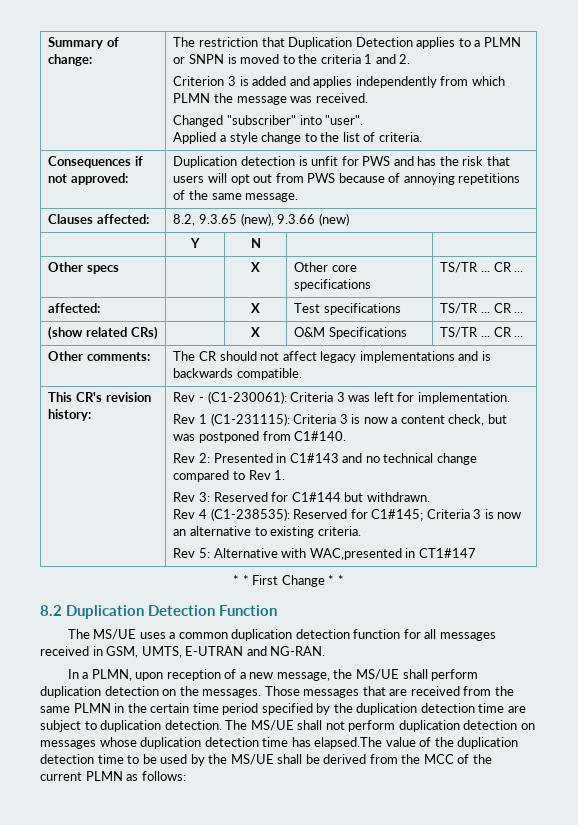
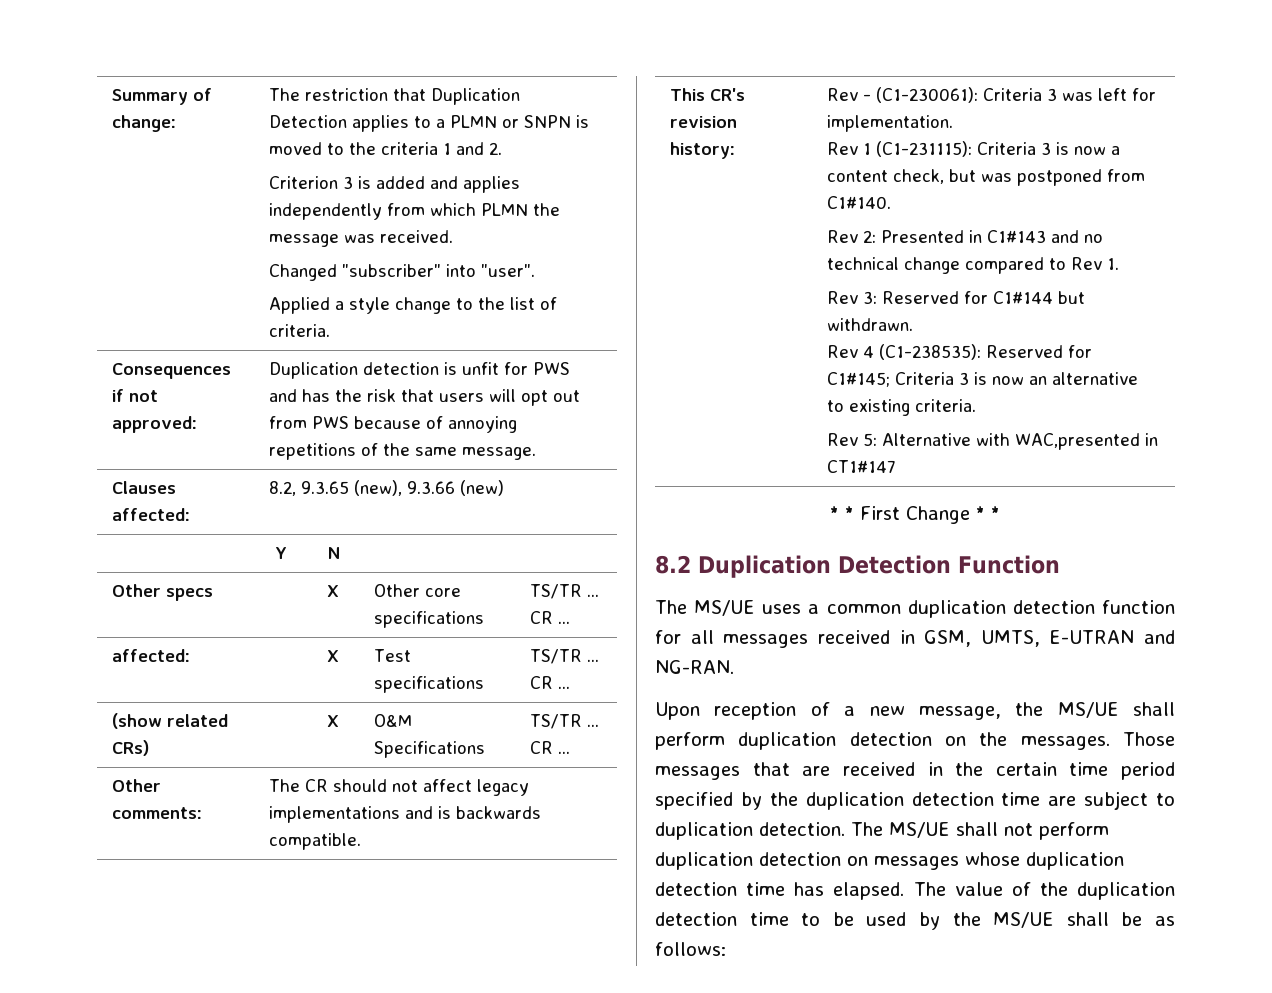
- In a PLMN, upon reception of a new message, the MS/UE shall perform duplication detection on the messages.
+ Upon reception of a new message, the MS/UE shall perform duplication detection on the messages.
- Those messages that are received from the same PLMN in the certain time period specified by the duplication detection time are subject to duplication detection.
+ Those messages that are received in the certain time period specified by the duplication detection time are subject to duplication detection.
- The MS/UE shall not perform duplication detection on messages whose duplication detection time has elapsed.The value of the duplication detection time to be used by the MS/UE shall be derived from the MCC of the current PLMN as follows:
+ The MS/UE shall not perform duplication detection on messages whose duplication detection time has elapsed. The value of the duplication detection time to be used by the MS/UE shall be as follows:

